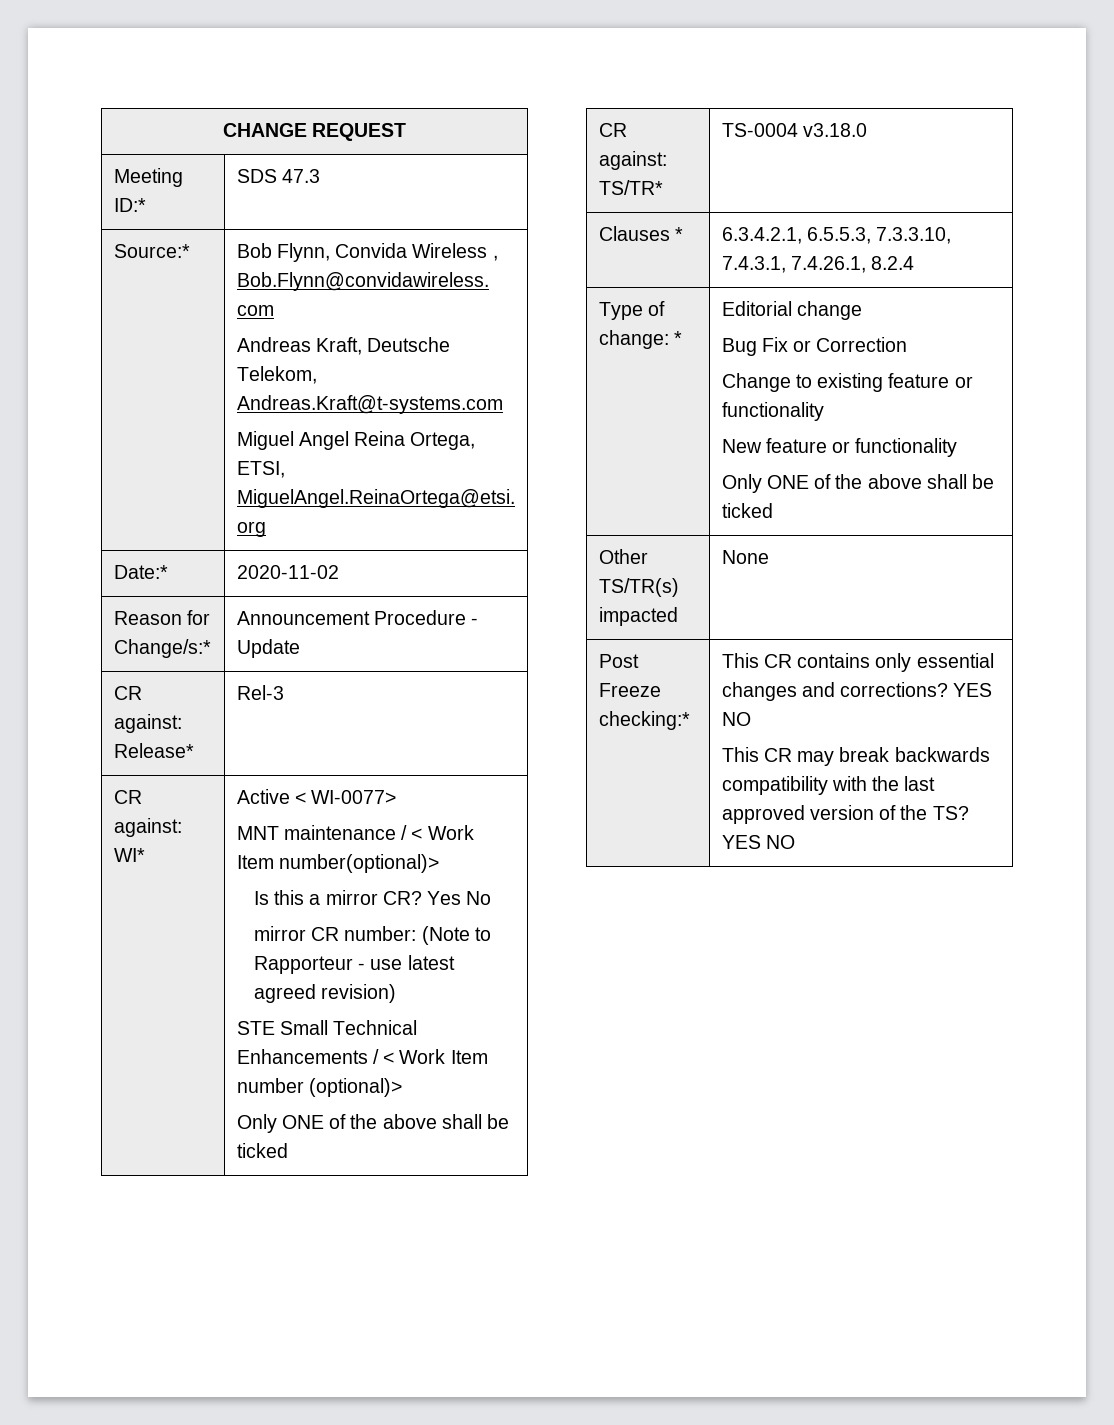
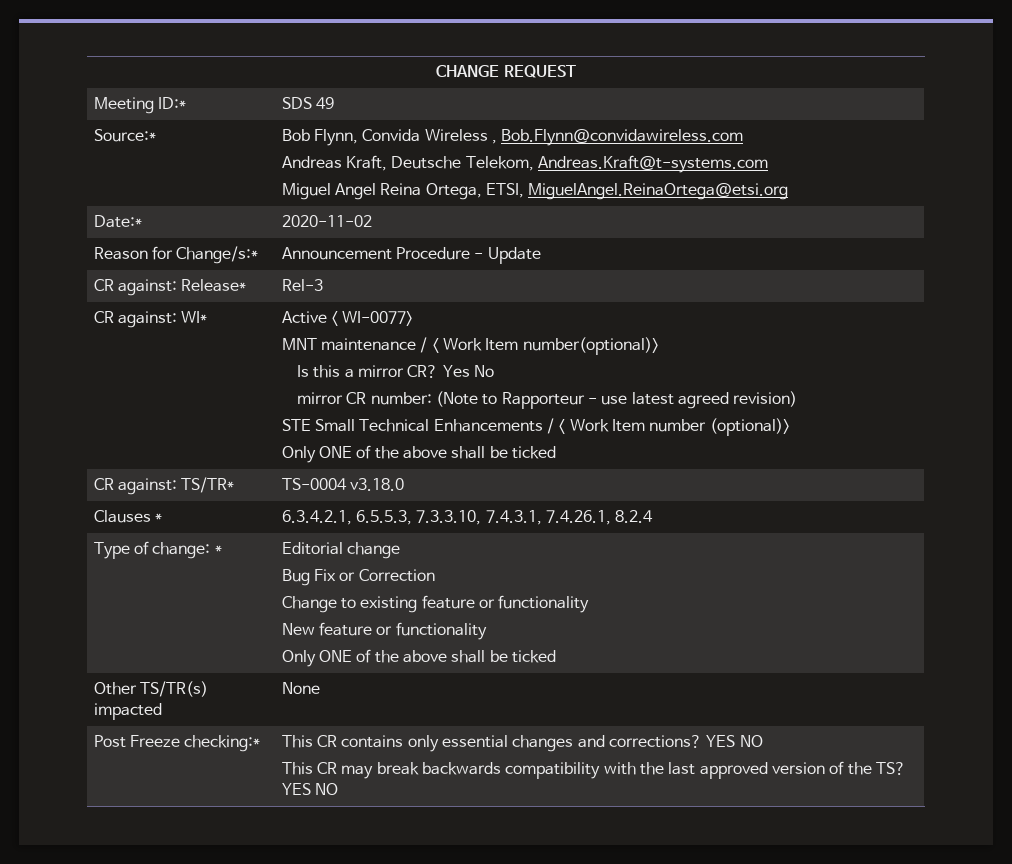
- Meeting ID:* | SDS 47.3
+ Meeting ID:* | SDS 49

